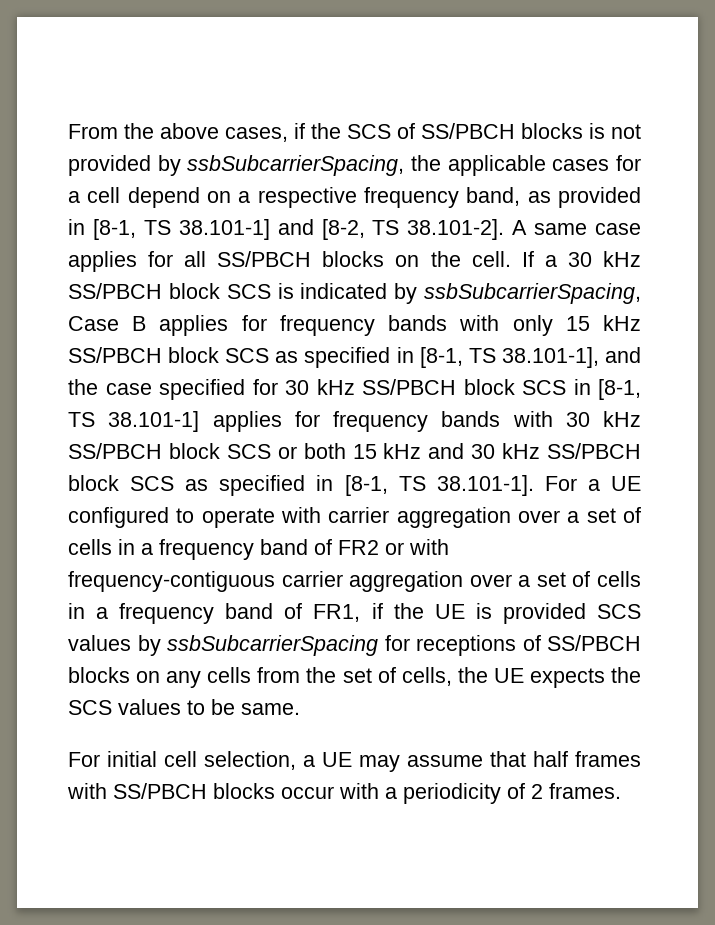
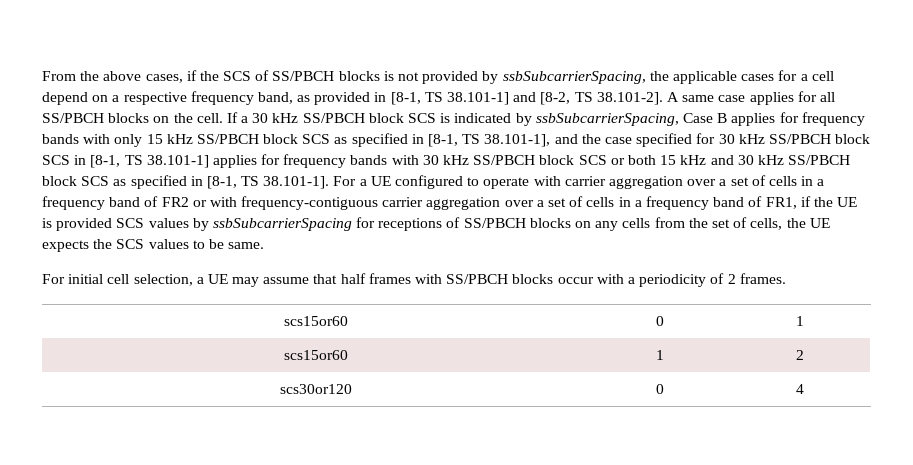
+ scs15or60 | 0 | 1
+ scs15or60 | 1 | 2
+ scs30or120 | 0 | 4

